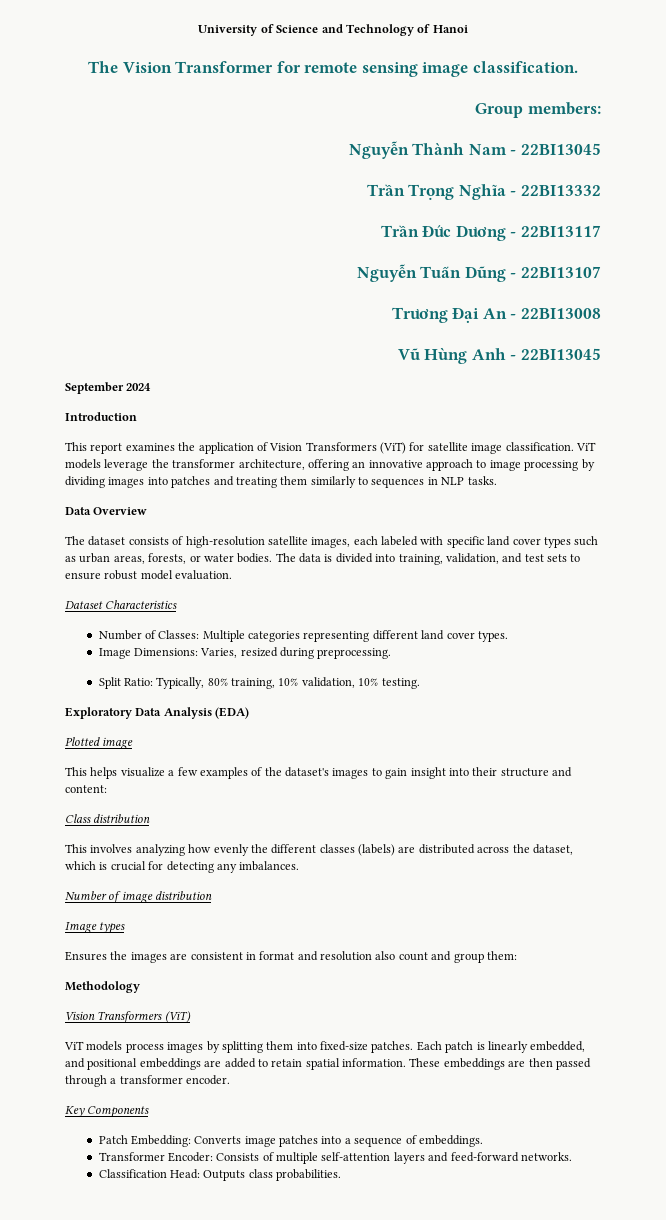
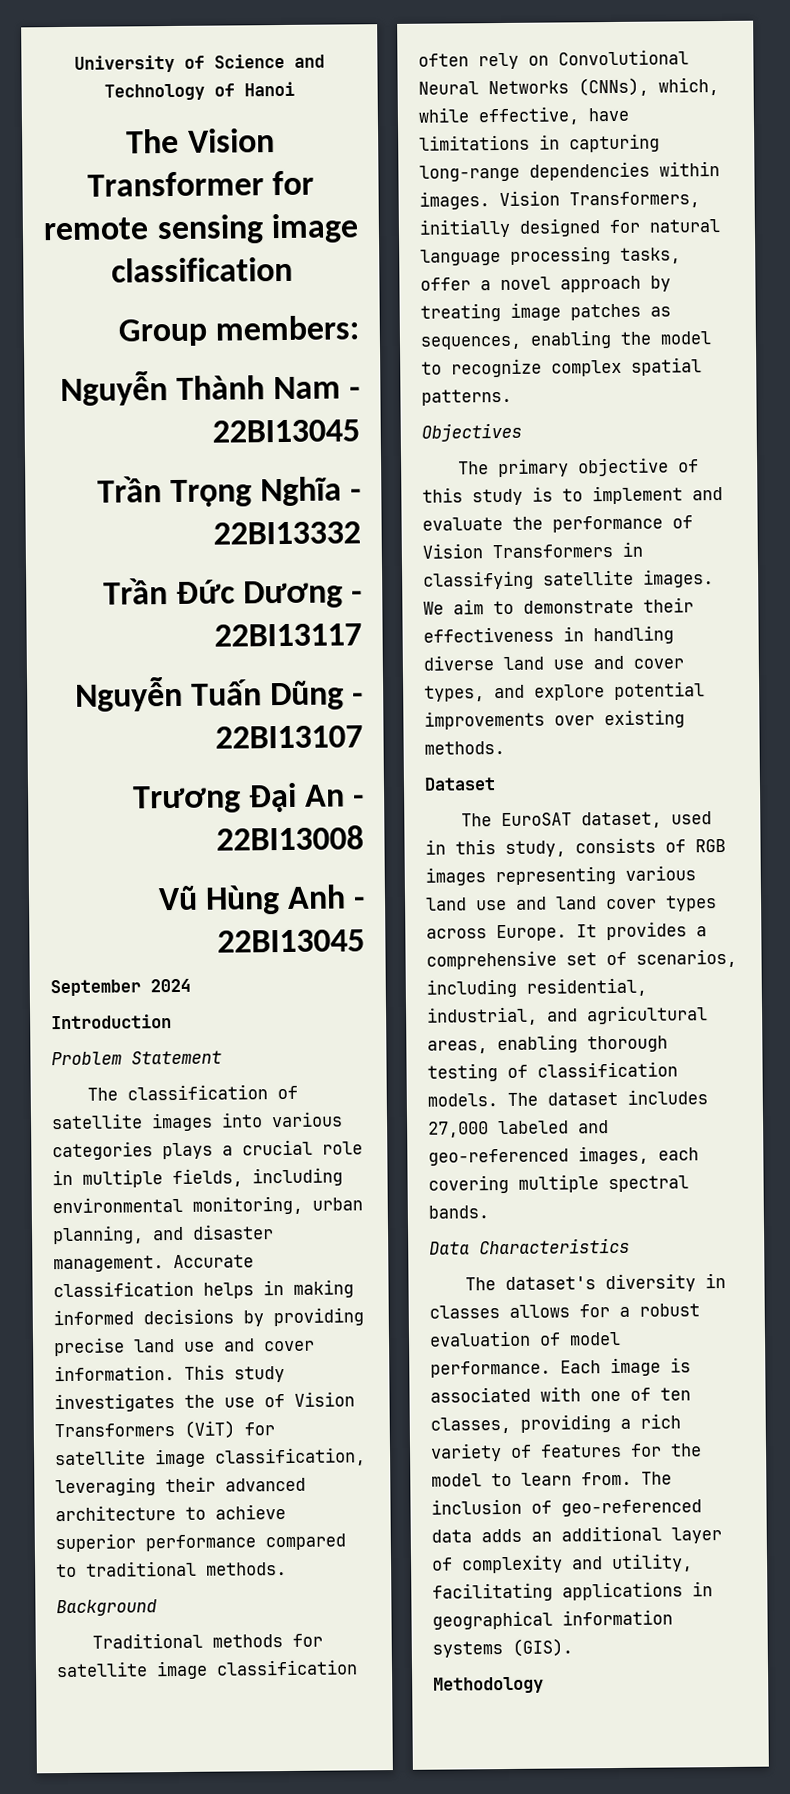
- The Vision Transformer for remote sensing image classification.
+ The Vision Transformer for remote sensing image classification
- This report examines the application of Vision Transformers (ViT) for satellite image classification. ViT models leverage the transformer architecture, offering an innovative approach to image processing by dividing images into patches and treating them similarly to sequences in NLP tasks.
- Data Overview
- The dataset consists of high-resolution satellite images, each labeled with specific land cover types such as urban areas, forests, or water bodies. The data is divided into training, validation, and test sets to ensure robust model evaluation.
- Dataset Characteristics
- Number of Classes: Multiple categories representing different land cover types.
- Image Dimensions: Varies, resized during preprocessing.
- Split Ratio: Typically, 80% training, 10% validation, 10% testing.
- Exploratory Data Analysis (EDA)
- Plotted image
- This helps visualize a few examples of the dataset's images to gain insight into their structure and content:
- Class distribution
- This involves analyzing how evenly the different classes (labels) are distributed across the dataset, which is crucial for detecting any imbalances.
- Number of image distribution
- Image types
- Ensures the images are consistent in format and resolution also count and group them:
+ Problem Statement
+ The classification of satellite images into various categories plays a crucial role in multiple fields, including environmental monitoring, urban planning, and disaster management. Accurate classification helps in making informed decisions by providing precise land use and cover information. This study investigates the use of Vision Transformers (ViT) for satellite image classification, leveraging their advanced architecture to achieve superior performance compared to traditional methods.
+ Background
+ Traditional methods for satellite image classification often rely on Convolutional Neural Networks (CNNs), which, while effective, have limitations in capturing long-range dependencies within images. Vision Transformers, initially designed for natural language processing tasks, offer a novel approach by treating image patches as sequences, enabling the model to recognize complex spatial patterns.
+ Objectives
+ The primary objective of this study is to implement and evaluate the performance of Vision Transformers in classifying satellite images. We aim to demonstrate their effectiveness in handling diverse land use and cover types, and explore potential improvements over existing methods.
+ Dataset
+ The EuroSAT dataset, used in this study, consists of RGB images representing various land use and land cover types across Europe. It provides a comprehensive set of scenarios, including residential, industrial, and agricultural areas, enabling thorough testing of classification models. The dataset includes 27,000 labeled and geo-referenced images, each covering multiple spectral bands.
+ Data Characteristics
+ The dataset's diversity in classes allows for a robust evaluation of model performance. Each image is associated with one of ten classes, providing a rich variety of features for the model to learn from. The inclusion of geo-referenced data adds an additional layer of complexity and utility, facilitating applications in geographical information systems (GIS).
  Methodology
- Vision Transformers (ViT)
- ViT models process images by splitting them into fixed-size patches. Each patch is linearly embedded, and positional embeddings are added to retain spatial information. These embeddings are then passed through a transformer encoder.
- Key Components
- Patch Embedding: Converts image patches into a sequence of embeddings.
- Transformer Encoder: Consists of multiple self-attention layers and feed-forward networks.
- Classification Head: Outputs class probabilities.

